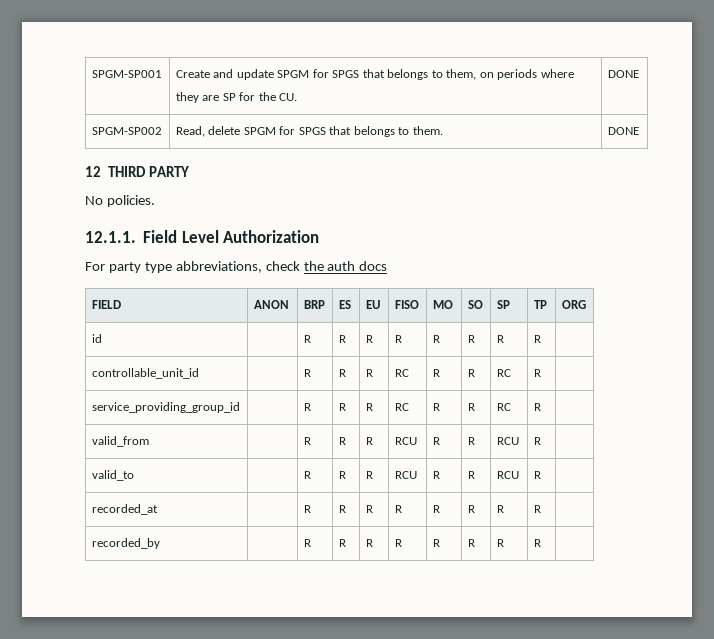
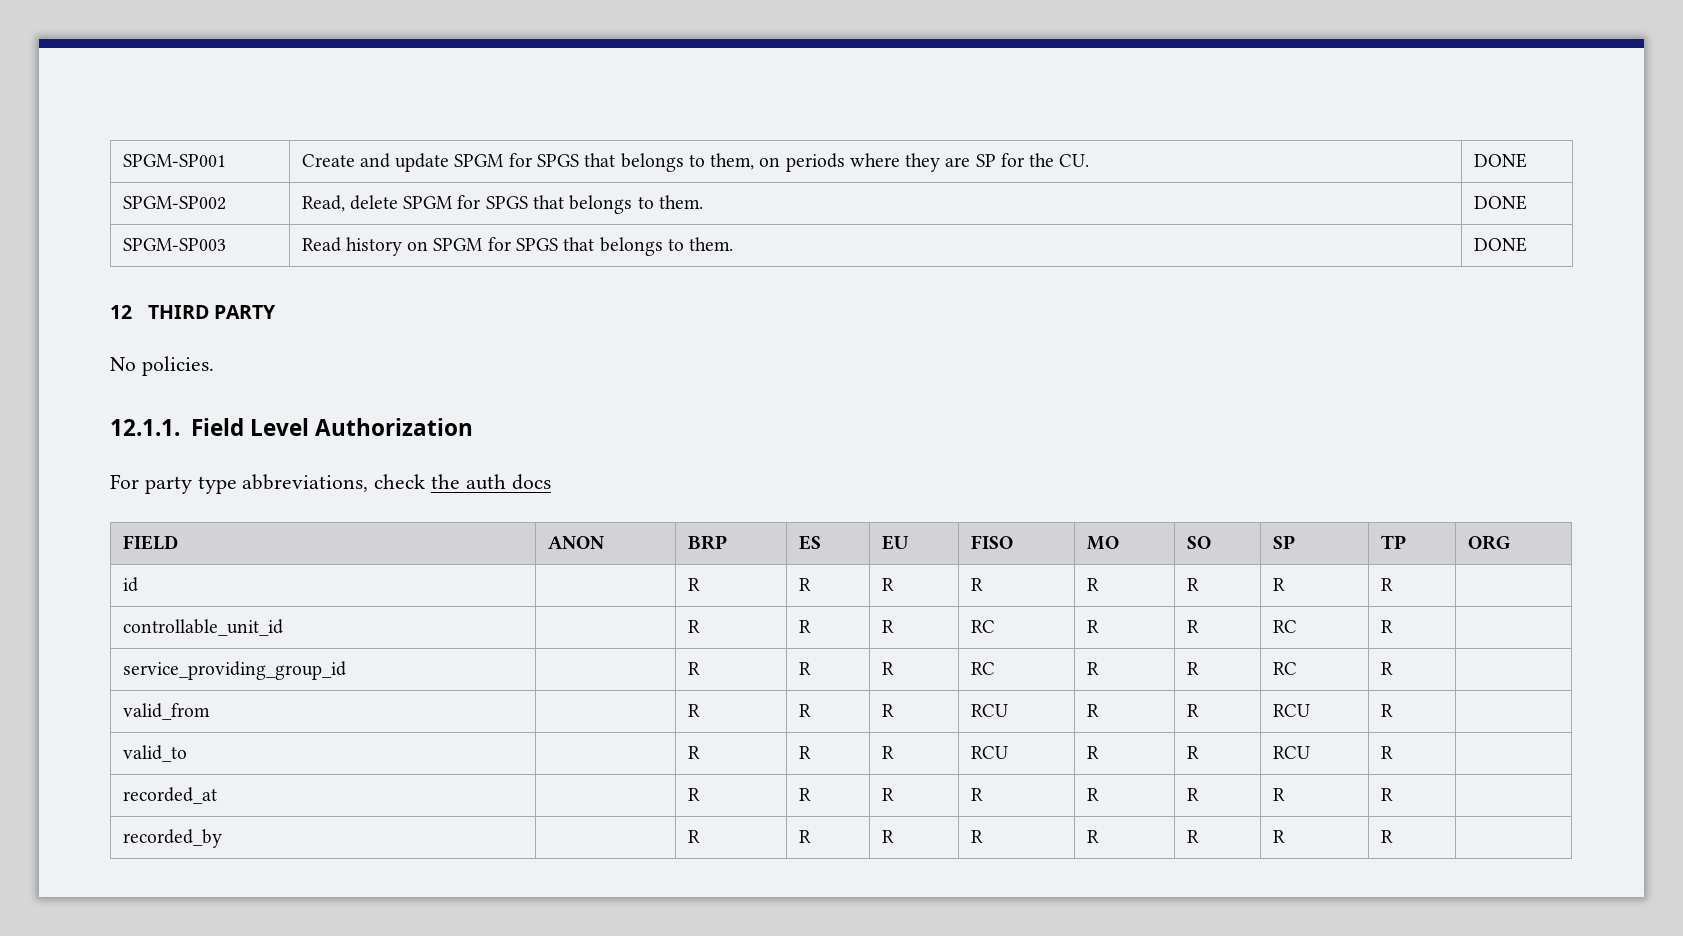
+ SPGM-SP003 | Read history on SPGM for SPGS that belongs to them. | DONE

